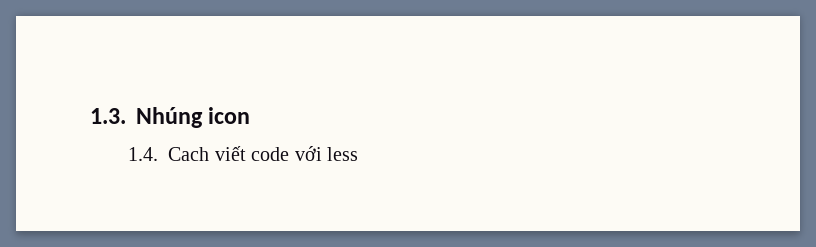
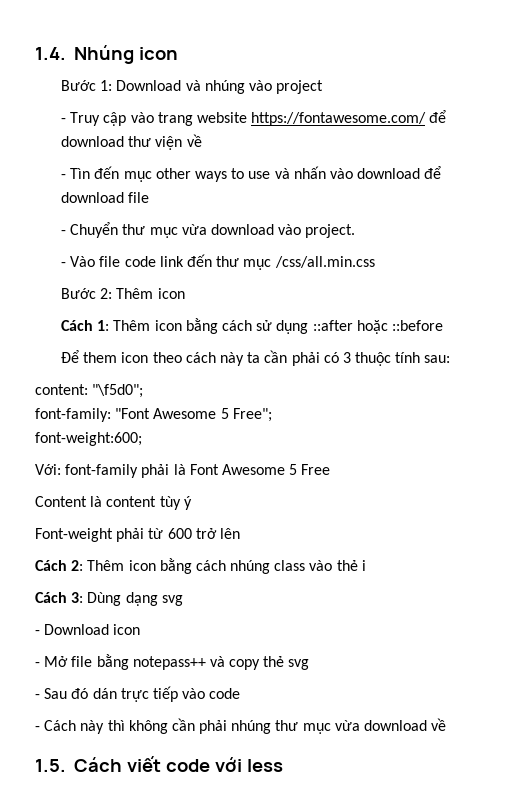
- 1.3. Nhúng icon
+ 1.4. Nhúng icon
- 1.4. Cach viết code với less
+ Bước 1: Download và nhúng vào project
+ - Truy cập vào trang website https://fontawesome.com/ để download thư viện về
+ - Tìn đến mục other ways to use và nhấn vào download để download file
+ - Chuyển thư mục vừa download vào project.
+ - Vào file code link đến thư mục /css/all.min.css
+ Bước 2: Thêm icon
+ Cách 1: Thêm icon bằng cách sử dụng ::after hoặc ::before
+ Để them icon theo cách này ta cần phải có 3 thuộc tính sau:
+ content: "\f5d0";
+ font-family: "Font Awesome 5 Free";
+ font-weight:600;
+ Với: font-family phải là Font Awesome 5 Free
+ Content là content tùy ý
+ Font-weight phải từ 600 trở lên
+ Cách 2: Thêm icon bằng cách nhúng class vào thẻ i
+ Cách 3: Dùng dạng svg
+ - Download icon
+ - Mở file bằng notepass++ và copy thẻ svg
+ - Sau đó dán trực tiếp vào code
+ - Cách này thì không cần phải nhúng thư mục vừa download về
+ 1.5. Cách viết code với less

